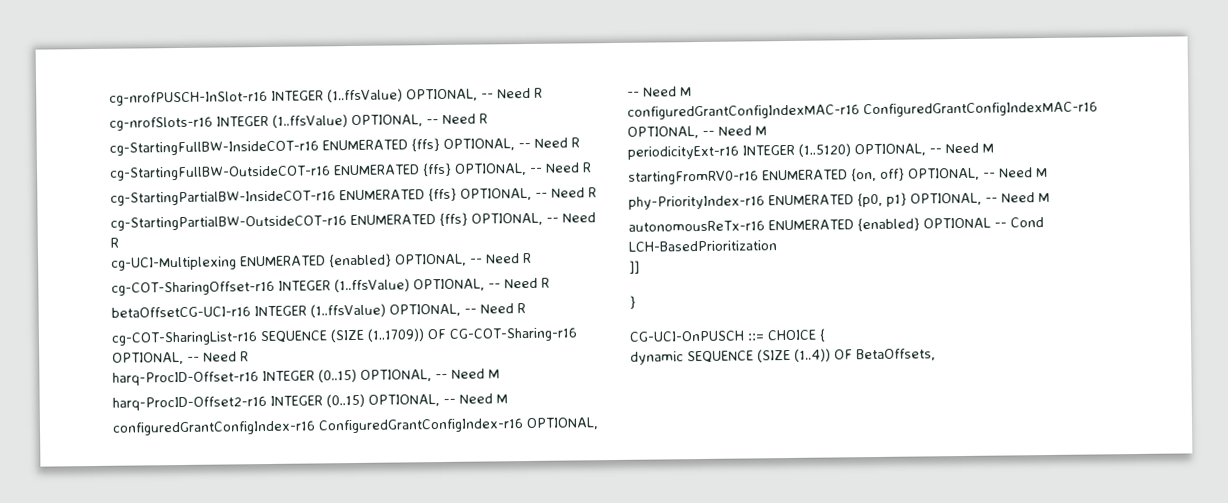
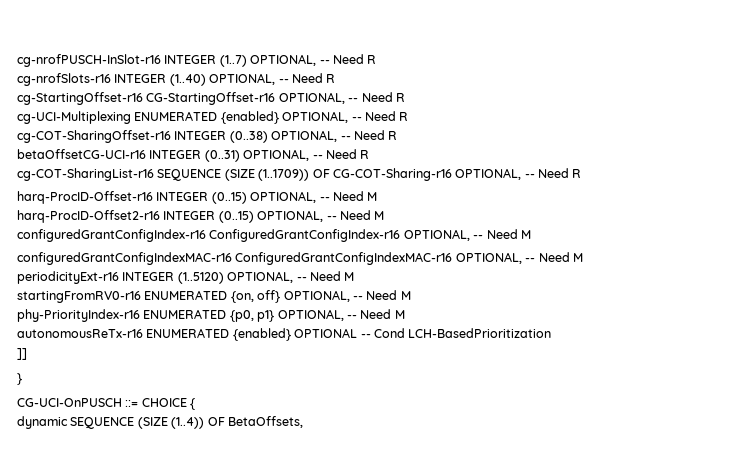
- cg-nrofPUSCH-InSlot-r16 INTEGER (1..ffsValue) OPTIONAL, -- Need R
+ cg-nrofPUSCH-InSlot-r16 INTEGER (1..7) OPTIONAL, -- Need R
- cg-nrofSlots-r16 INTEGER (1..ffsValue) OPTIONAL, -- Need R
- cg-StartingFullBW-InsideCOT-r16 ENUMERATED {ffs} OPTIONAL, -- Need R
- cg-StartingFullBW-OutsideCOT-r16 ENUMERATED {ffs} OPTIONAL, -- Need R
- cg-StartingPartialBW-InsideCOT-r16 ENUMERATED {ffs} OPTIONAL, -- Need R
- cg-StartingPartialBW-OutsideCOT-r16 ENUMERATED {ffs} OPTIONAL, -- Need R
+ cg-nrofSlots-r16 INTEGER (1..40) OPTIONAL, -- Need R
+ cg-StartingOffset-r16 CG-StartingOffset-r16 OPTIONAL, -- Need R
- cg-COT-SharingOffset-r16 INTEGER (1..ffsValue) OPTIONAL, -- Need R
+ cg-COT-SharingOffset-r16 INTEGER (0..38) OPTIONAL, -- Need R
- betaOffsetCG-UCI-r16 INTEGER (1..ffsValue) OPTIONAL, -- Need R
+ betaOffsetCG-UCI-r16 INTEGER (0..31) OPTIONAL, -- Need R

